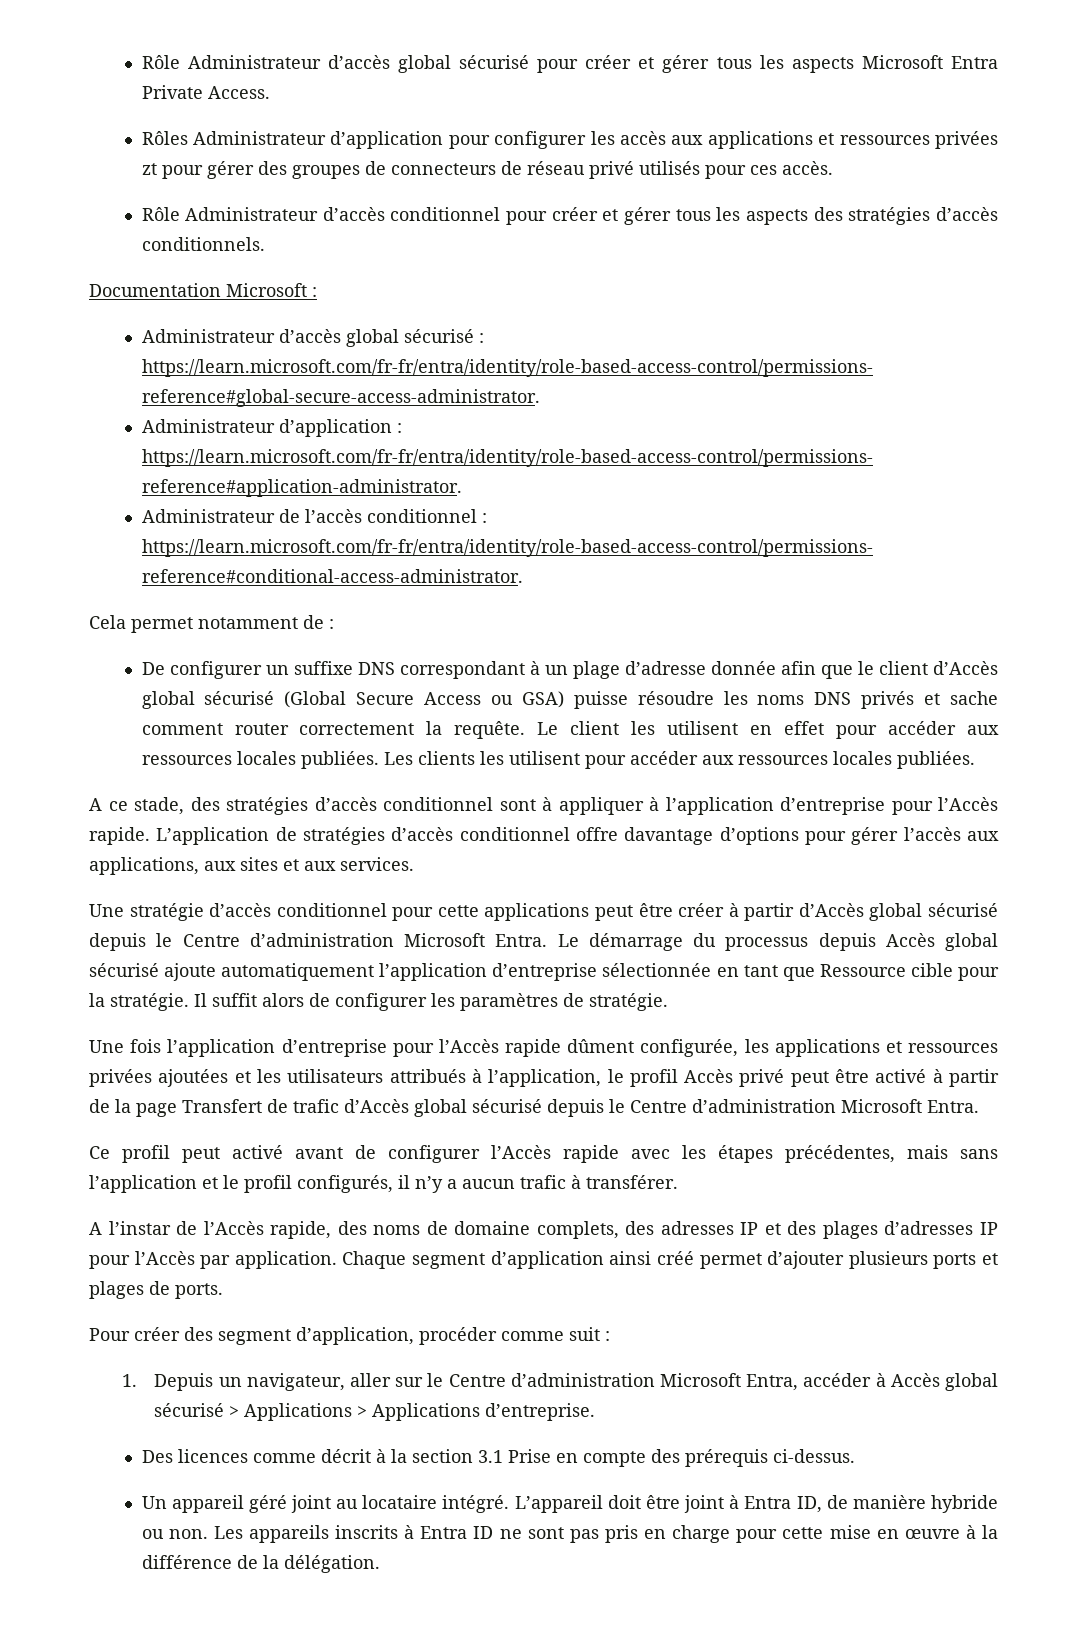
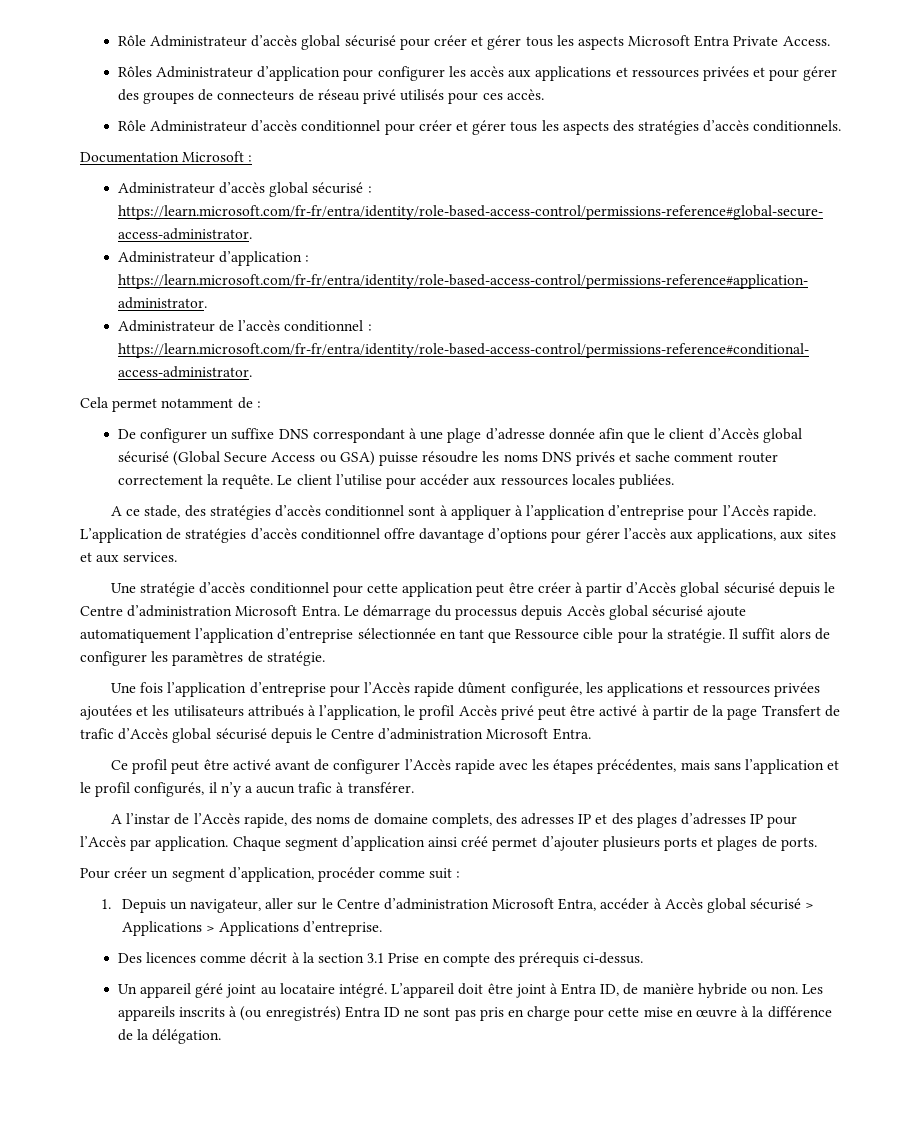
- Rôles Administrateur d’application pour configurer les accès aux applications et ressources privées zt pour gérer des groupes de connecteurs de réseau privé utilisés pour ces accès.
+ Rôles Administrateur d’application pour configurer les accès aux applications et ressources privées et pour gérer des groupes de connecteurs de réseau privé utilisés pour ces accès.
- De configurer un suffixe DNS correspondant à un plage d’adresse donnée afin que le client d’Accès global sécurisé (Global Secure Access ou GSA) puisse résoudre les noms DNS privés et sache comment router correctement la requête.
+ De configurer un suffixe DNS correspondant à une plage d’adresse donnée afin que le client d’Accès global sécurisé (Global Secure Access ou GSA) puisse résoudre les noms DNS privés et sache comment router correctement la requête.
- Le client les utilisent en effet pour accéder aux ressources locales publiées. Les clients les utilisent pour accéder aux ressources locales publiées.
+ Le client l’utilise pour accéder aux ressources locales publiées.
- Une stratégie d’accès conditionnel pour cette applications peut être créer à partir d’Accès global sécurisé depuis le Centre d’administration Microsoft Entra.
+ Une stratégie d’accès conditionnel pour cette application peut être créer à partir d’Accès global sécurisé depuis le Centre d’administration Microsoft Entra.
- Ce profil peut activé avant de configurer l’Accès rapide avec les étapes précédentes, mais sans l’application et le profil configurés, il n’y a aucun trafic à transférer.
+ Ce profil peut être activé avant de configurer l’Accès rapide avec les étapes précédentes, mais sans l’application et le profil configurés, il n’y a aucun trafic à transférer.
- Pour créer des segment d’application, procéder comme suit :
+ Pour créer un segment d’application, procéder comme suit :
- Les appareils inscrits à Entra ID ne sont pas pris en charge pour cette mise en œuvre à la différence de la délégation.
+ Les appareils inscrits à (ou enregistrés) Entra ID ne sont pas pris en charge pour cette mise en œuvre à la différence de la délégation.

